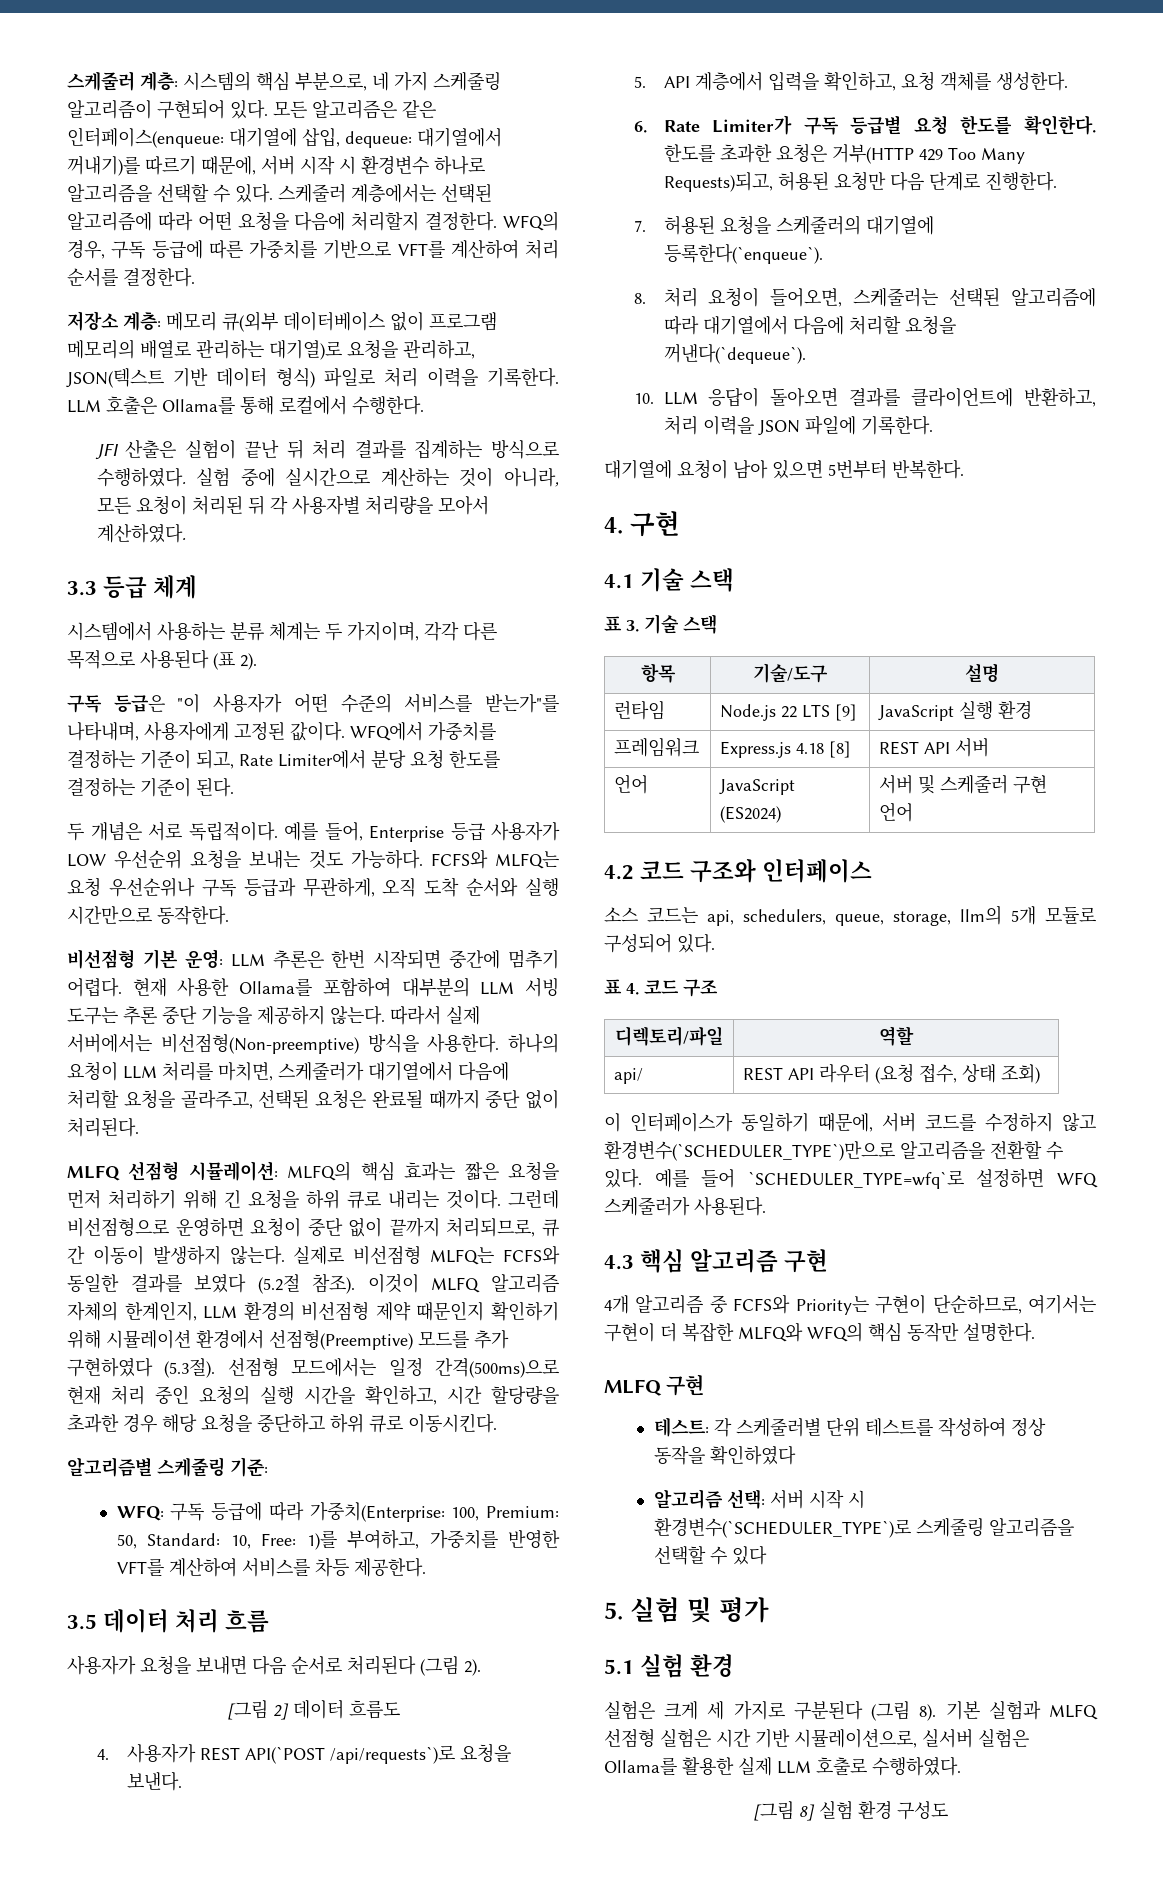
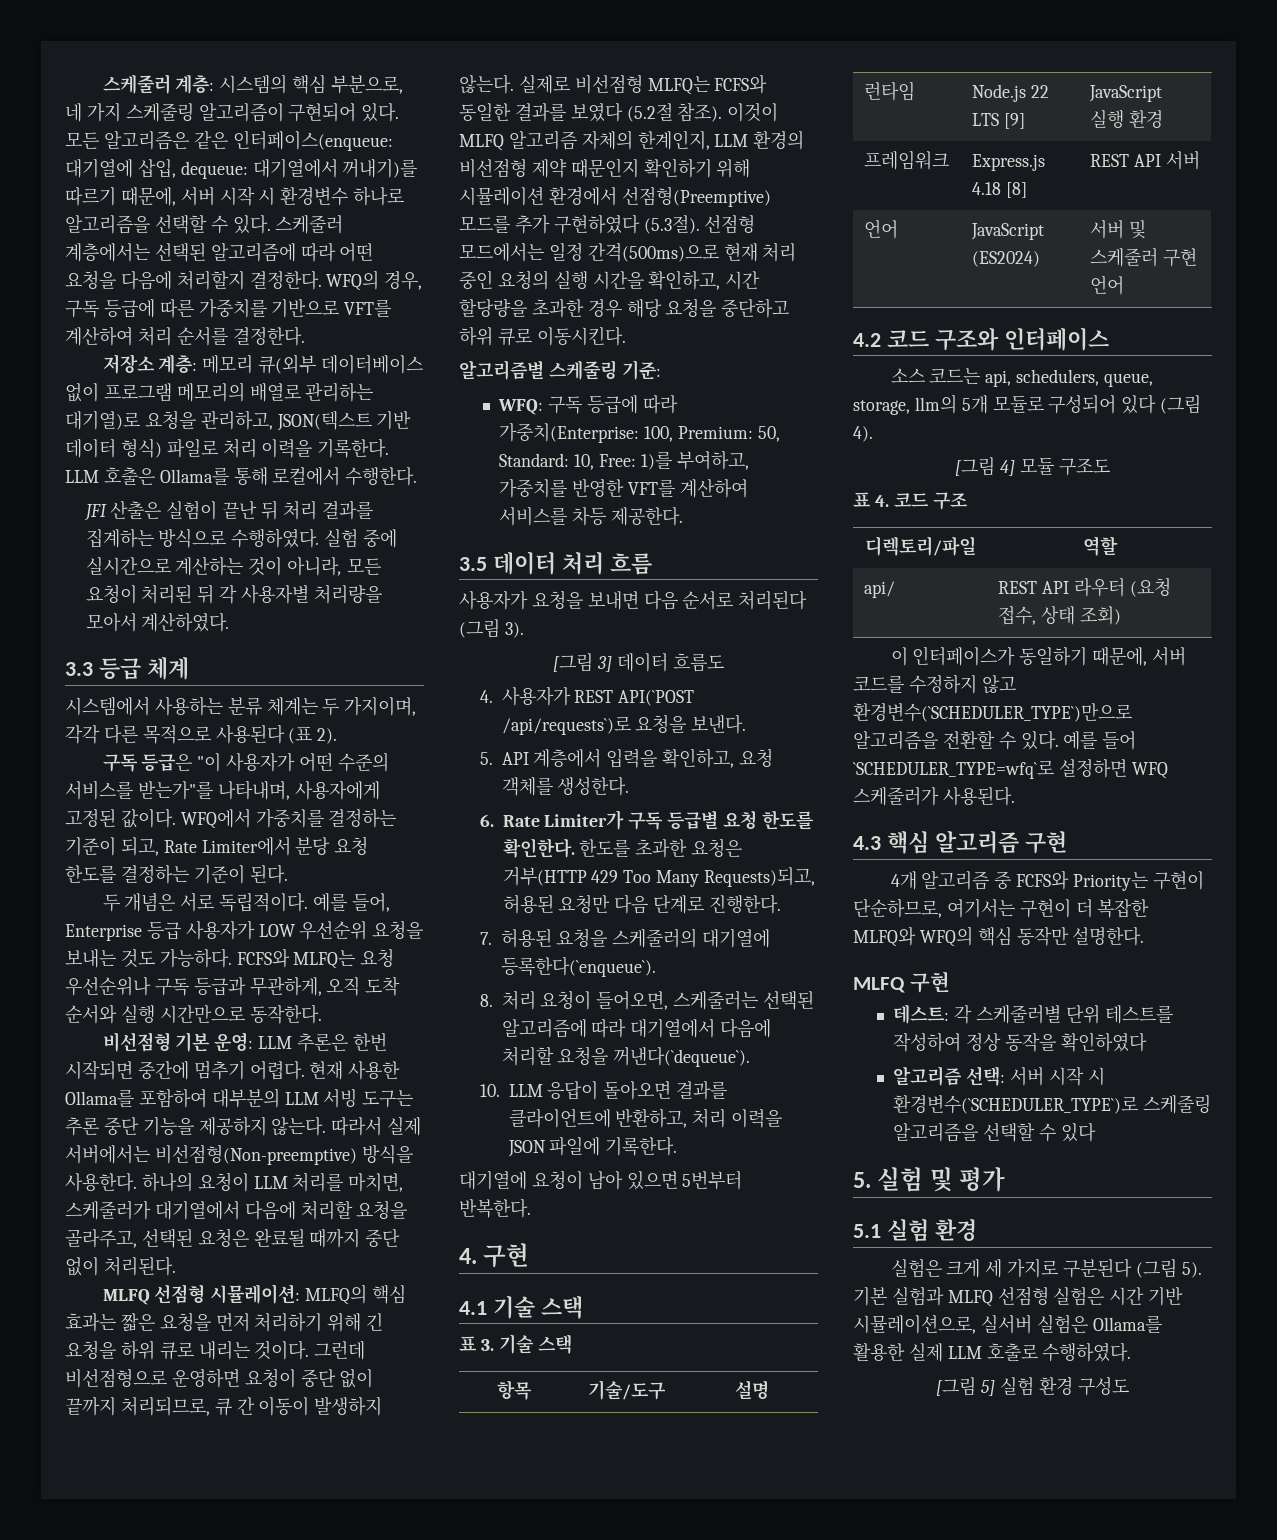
- 사용자가 요청을 보내면 다음 순서로 처리된다 (그림 2).
- [그림 2] 데이터 흐름도
+ 사용자가 요청을 보내면 다음 순서로 처리된다 (그림 3).
+ [그림 3] 데이터 흐름도
- 소스 코드는 api, schedulers, queue, storage, llm의 5개 모듈로 구성되어 있다.
+ 소스 코드는 api, schedulers, queue, storage, llm의 5개 모듈로 구성되어 있다 (그림 4).
+ [그림 4] 모듈 구조도
- 실험은 크게 세 가지로 구분된다 (그림 8).
+ 실험은 크게 세 가지로 구분된다 (그림 5).
- [그림 8] 실험 환경 구성도
+ [그림 5] 실험 환경 구성도

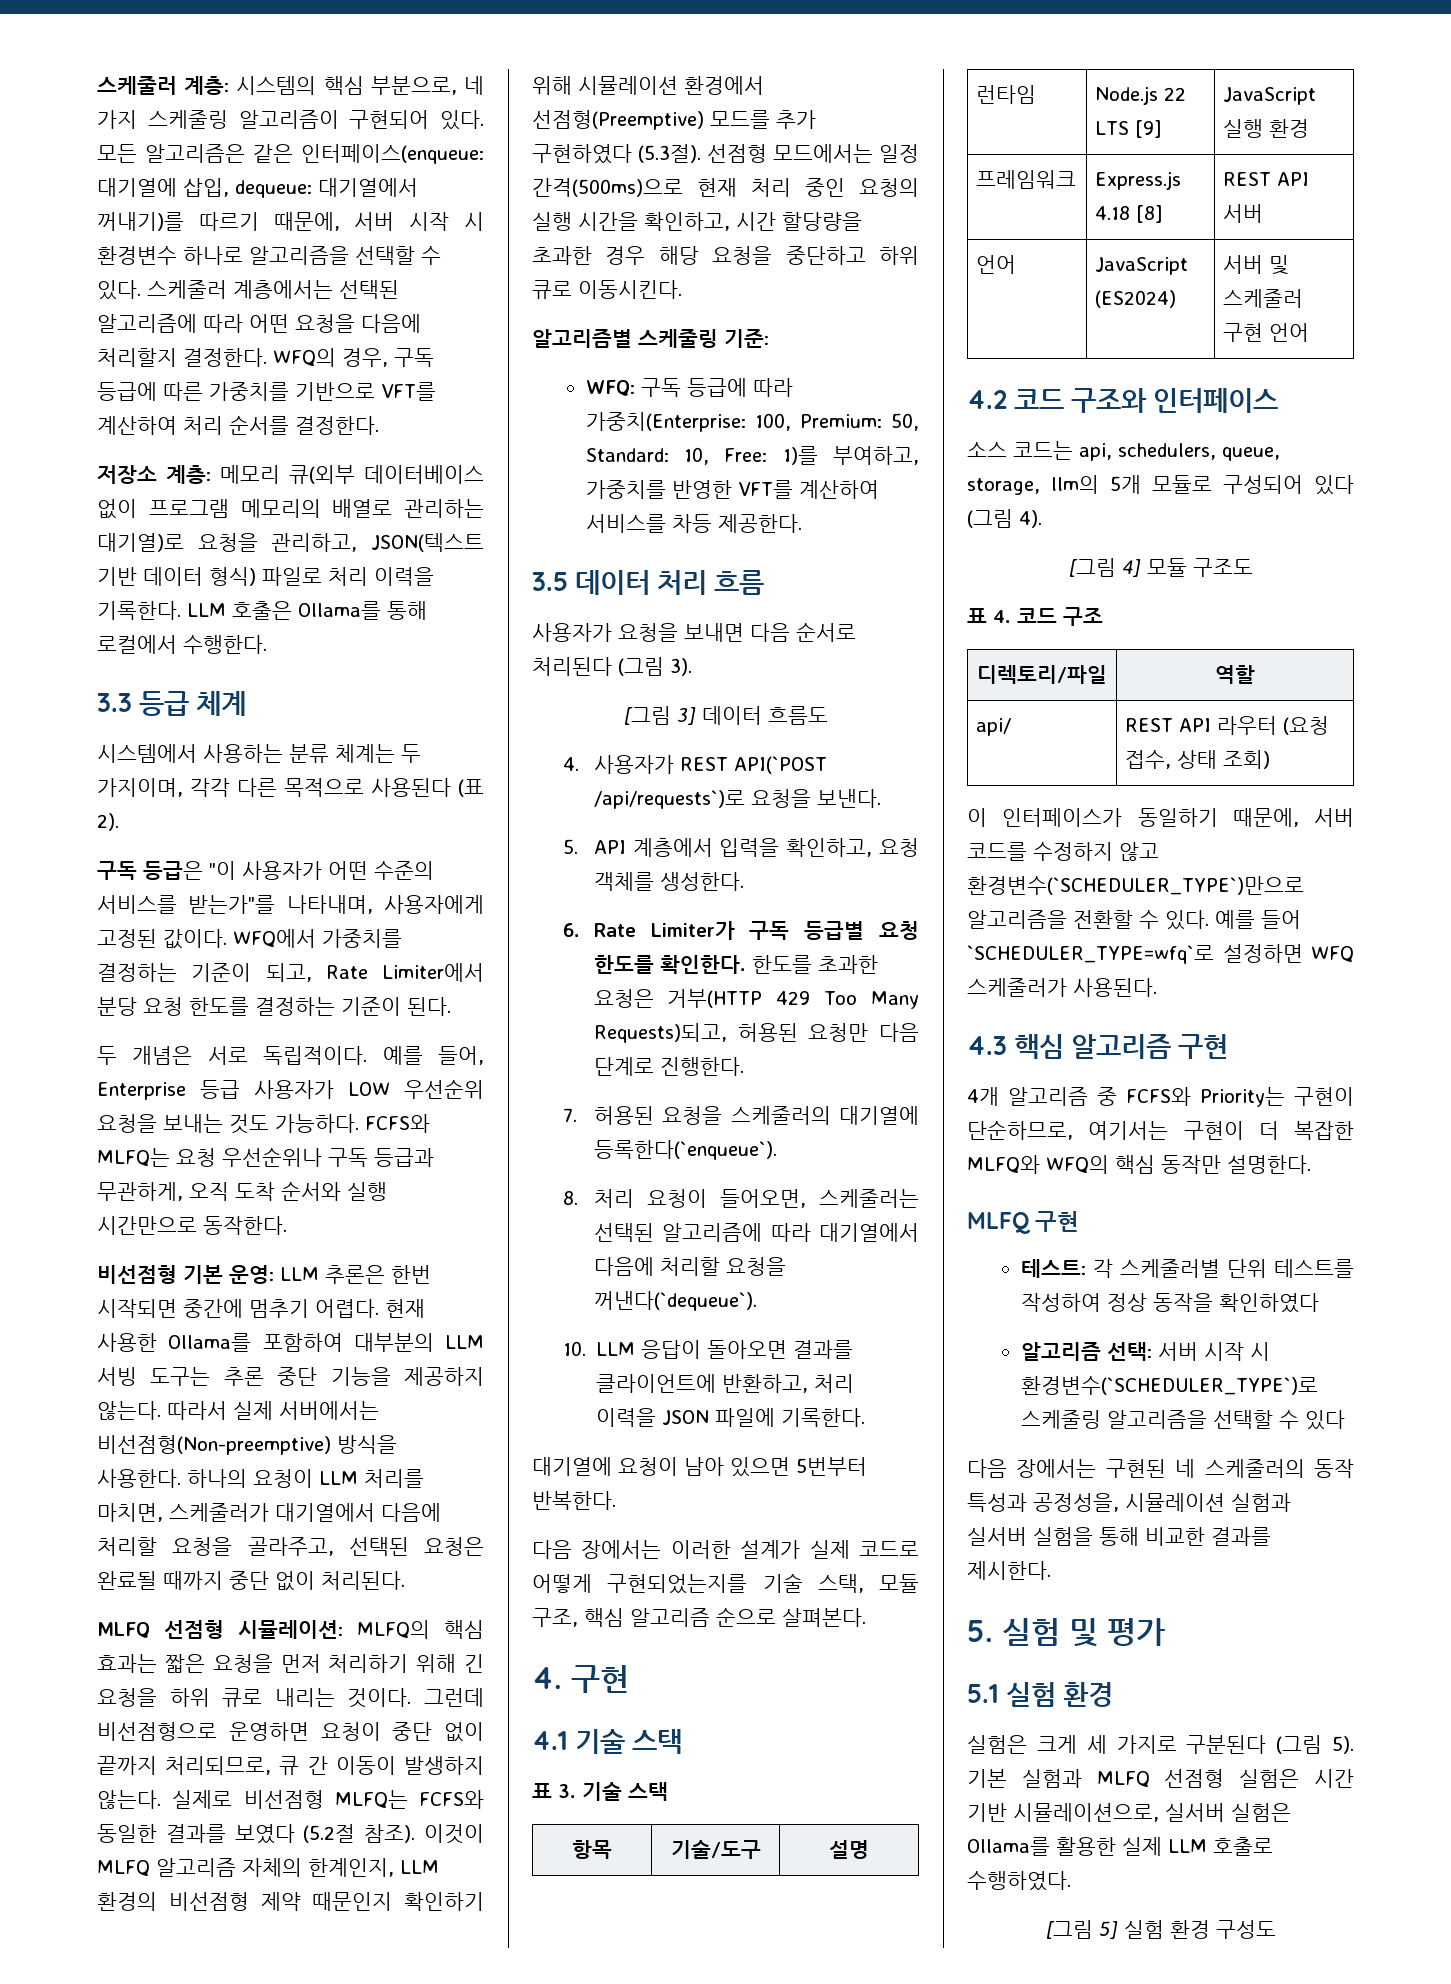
- JFI 산출은 실험이 끝난 뒤 처리 결과를 집계하는 방식으로 수행하였다. 실험 중에 실시간으로 계산하는 것이 아니라, 모든 요청이 처리된 뒤 각 사용자별 처리량을 모아서 계산하였다.
+ 다음 장에서는 이러한 설계가 실제 코드로 어떻게 구현되었는지를 기술 스택, 모듈 구조, 핵심 알고리즘 순으로 살펴본다.
+ 다음 장에서는 구현된 네 스케줄러의 동작 특성과 공정성을, 시뮬레이션 실험과 실서버 실험을 통해 비교한 결과를 제시한다.

